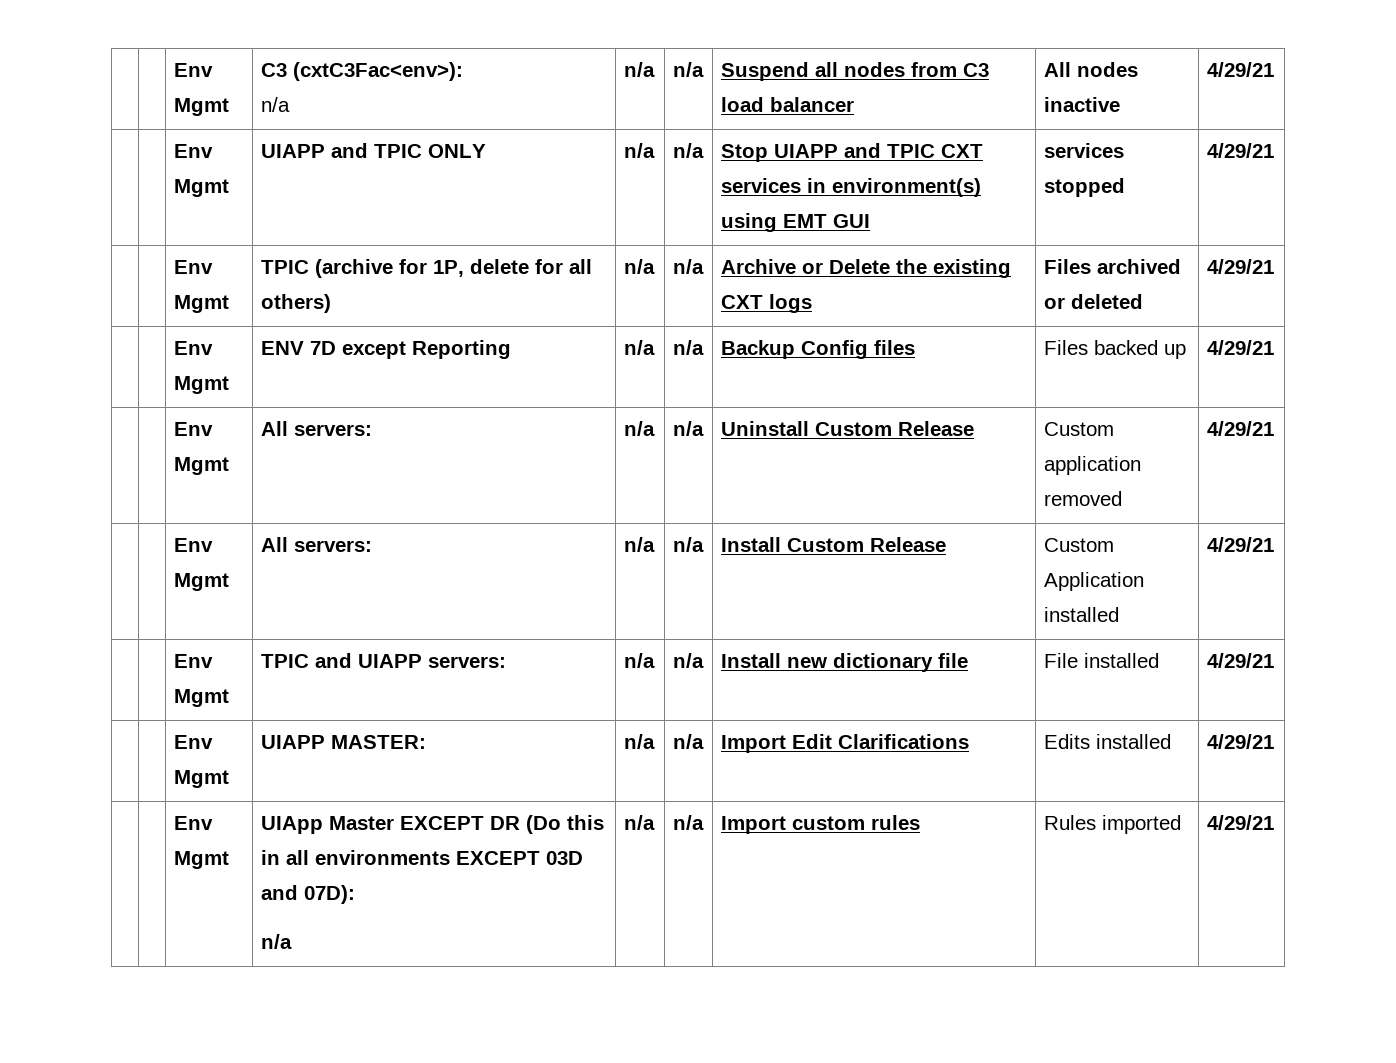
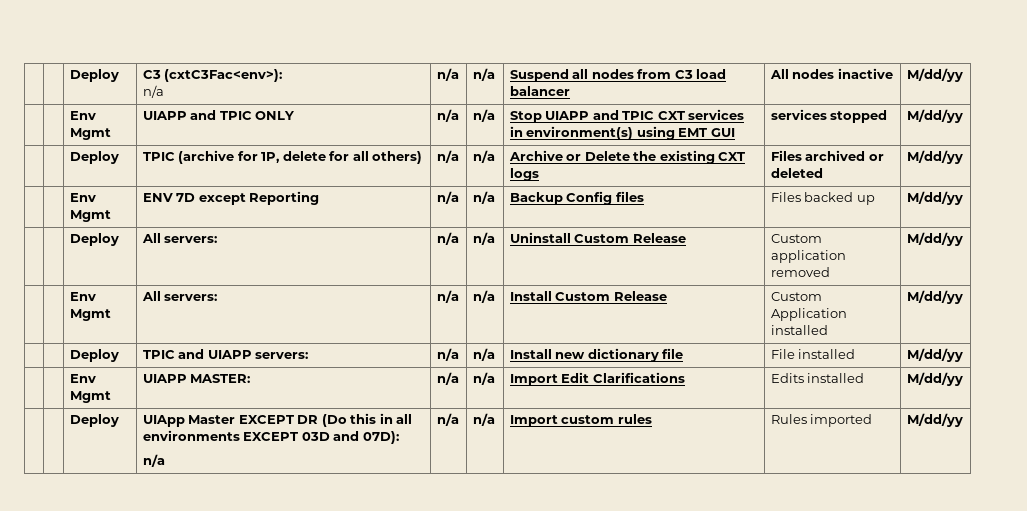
- | | Env Mgmt | C3 (cxtC3Fac<env>):
- n/a | n/a | n/a | Suspend all nodes from C3 load balancer | All nodes inactive | 4/29/21
+ | | Deploy | C3 (cxtC3Fac<env>):
+ n/a | n/a | n/a | Suspend all nodes from C3 load balancer | All nodes inactive | M/dd/yy
- | | Env Mgmt | UIAPP and TPIC ONLY | n/a | n/a | Stop UIAPP and TPIC CXT services in environment(s) using EMT GUI | services stopped | 4/29/21
- | | Env Mgmt | TPIC (archive for 1P, delete for all others) | n/a | n/a | Archive or Delete the existing CXT logs | Files archived or deleted | 4/29/21
+ | | Env Mgmt | UIAPP and TPIC ONLY | n/a | n/a | Stop UIAPP and TPIC CXT services in environment(s) using EMT GUI | services stopped | M/dd/yy
+ | | Deploy | TPIC (archive for 1P, delete for all others) | n/a | n/a | Archive or Delete the existing CXT logs | Files archived or deleted | M/dd/yy
- | | Env Mgmt | ENV 7D except Reporting | n/a | n/a | Backup Config files | Files backed up | 4/29/21
- | | Env Mgmt | All servers: | n/a | n/a | Uninstall Custom Release | Custom application removed | 4/29/21
+ | | Env Mgmt | ENV 7D except Reporting | n/a | n/a | Backup Config files | Files backed up | M/dd/yy
+ | | Deploy | All servers: | n/a | n/a | Uninstall Custom Release | Custom application removed | M/dd/yy
- | | Env Mgmt | All servers: | n/a | n/a | Install Custom Release | Custom Application installed | 4/29/21
- | | Env Mgmt | TPIC and UIAPP servers: | n/a | n/a | Install new dictionary file | File installed | 4/29/21
+ | | Env Mgmt | All servers: | n/a | n/a | Install Custom Release | Custom Application installed | M/dd/yy
+ | | Deploy | TPIC and UIAPP servers: | n/a | n/a | Install new dictionary file | File installed | M/dd/yy
- | | Env Mgmt | UIAPP MASTER: | n/a | n/a | Import Edit Clarifications | Edits installed | 4/29/21
- | | Env Mgmt | UIApp Master EXCEPT DR (Do this in all environments EXCEPT 03D and 07D):
- n/a | n/a | n/a | Import custom rules | Rules imported | 4/29/21
+ | | Env Mgmt | UIAPP MASTER: | n/a | n/a | Import Edit Clarifications | Edits installed | M/dd/yy
+ | | Deploy | UIApp Master EXCEPT DR (Do this in all environments EXCEPT 03D and 07D):
+ n/a | n/a | n/a | Import custom rules | Rules imported | M/dd/yy

